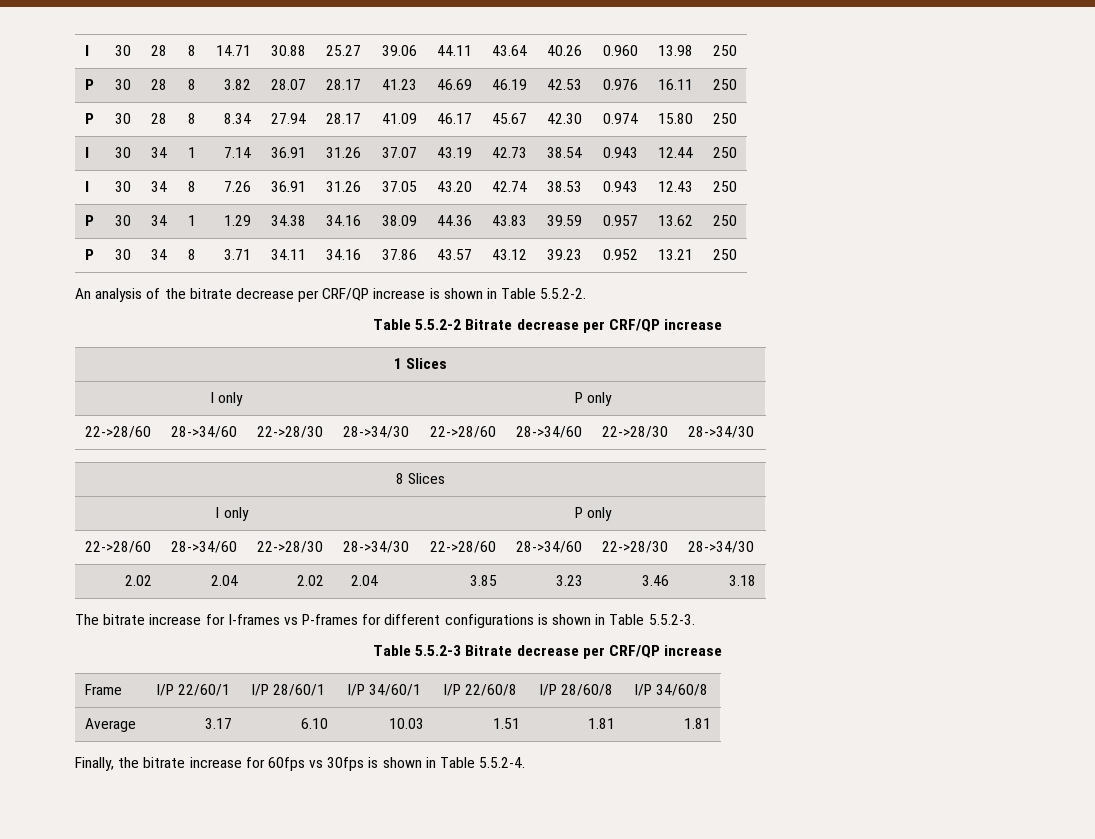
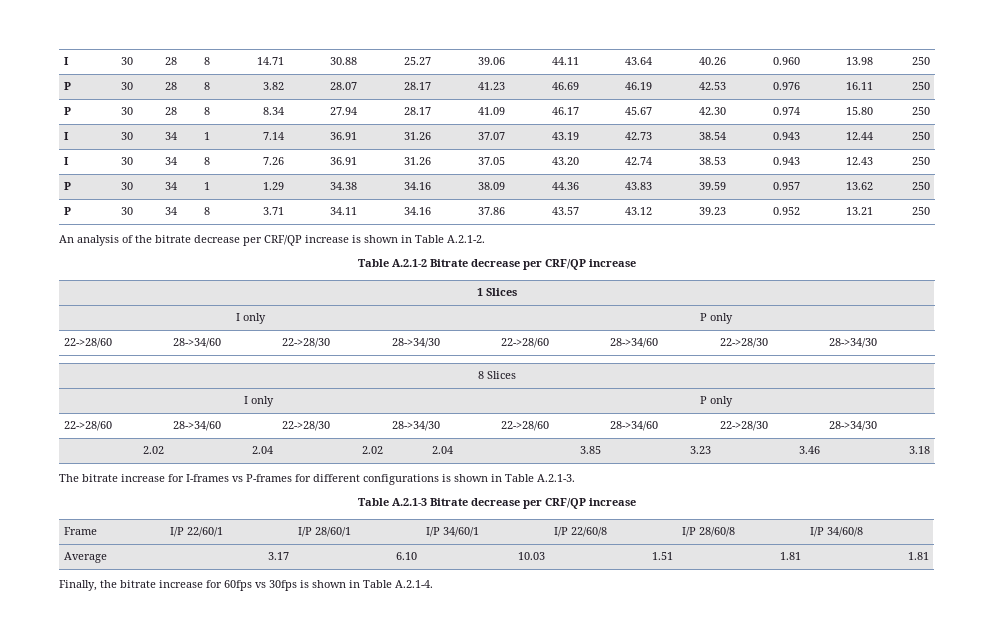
- An analysis of the bitrate decrease per CRF/QP increase is shown in Table 5.5.2-2.
- Table 5.5.2-2 Bitrate decrease per CRF/QP increase
+ An analysis of the bitrate decrease per CRF/QP increase is shown in Table A.2.1-2.
+ Table A.2.1-2 Bitrate decrease per CRF/QP increase
- The bitrate increase for I-frames vs P-frames for different configurations is shown in Table 5.5.2-3.
- Table 5.5.2-3 Bitrate decrease per CRF/QP increase
+ The bitrate increase for I-frames vs P-frames for different configurations is shown in Table A.2.1-3.
+ Table A.2.1-3 Bitrate decrease per CRF/QP increase
- Finally, the bitrate increase for 60fps vs 30fps is shown in Table 5.5.2-4.
+ Finally, the bitrate increase for 60fps vs 30fps is shown in Table A.2.1-4.

